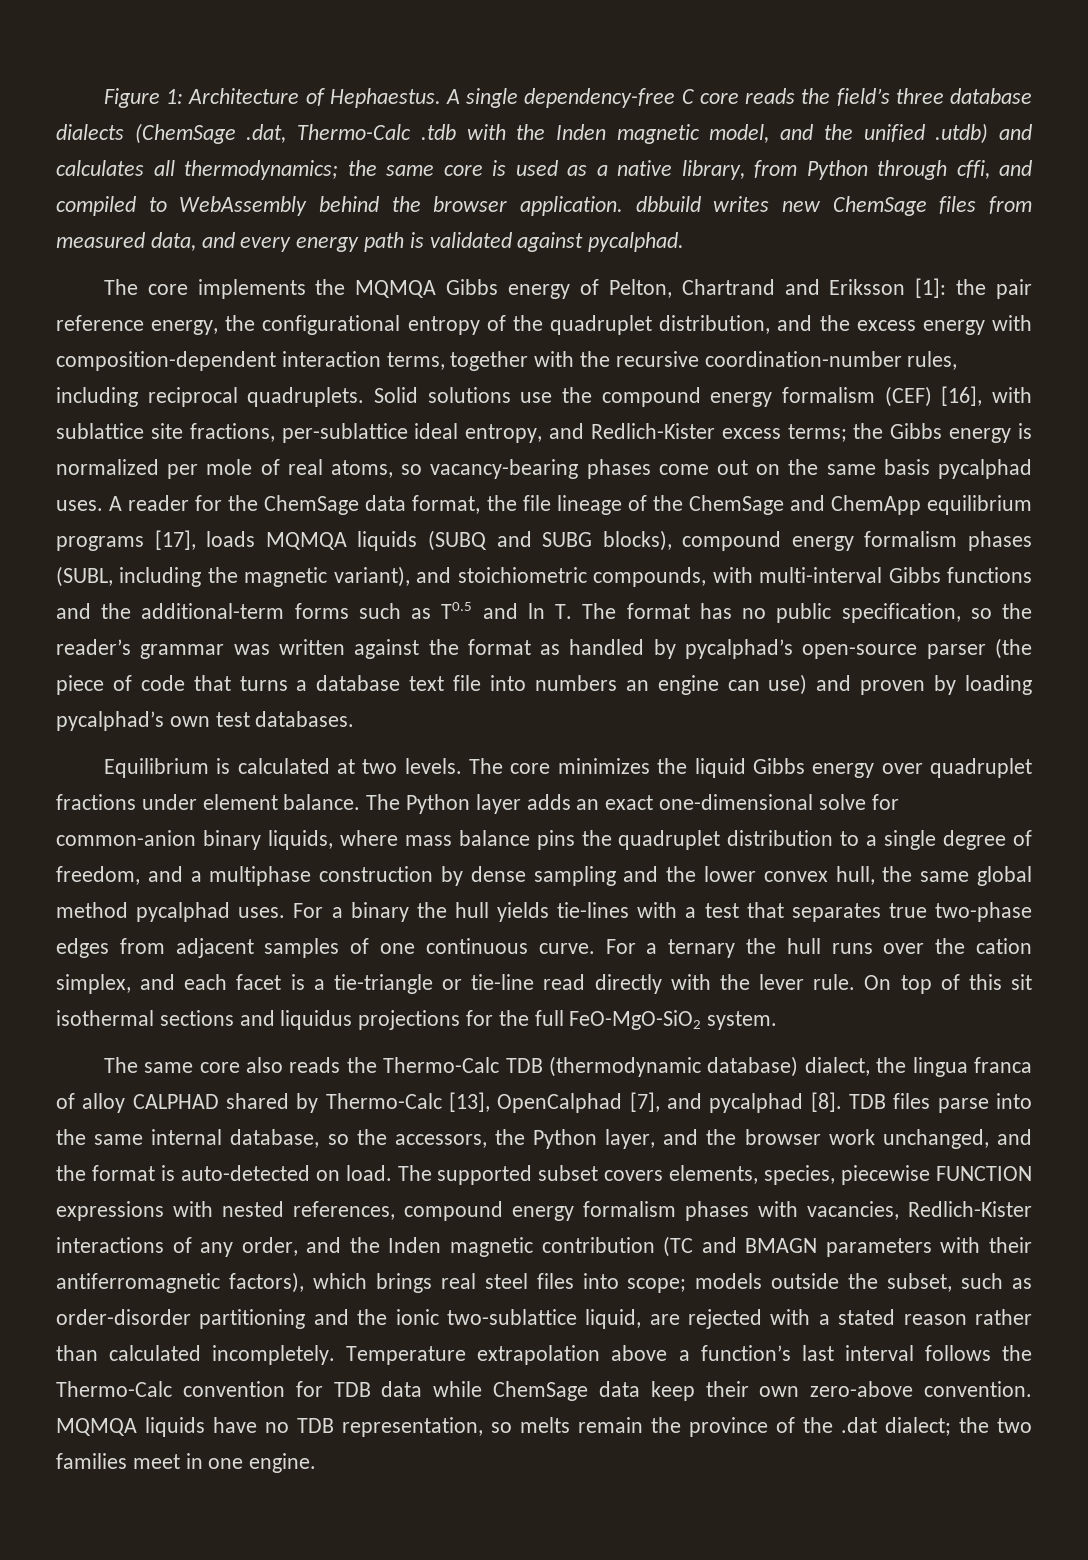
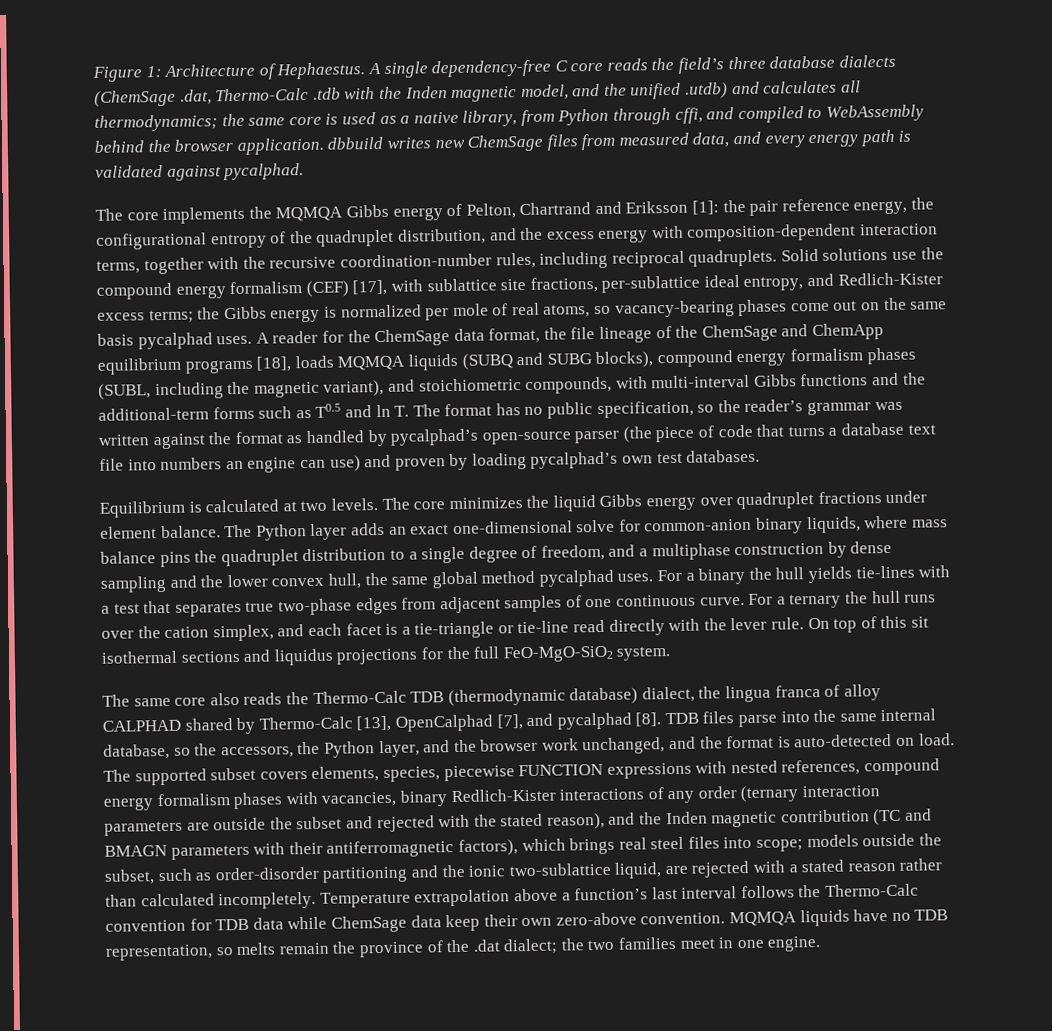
- Solid solutions use the compound energy formalism (CEF) [16], with sublattice site fractions, per-sublattice ideal entropy, and Redlich-Kister excess terms; the Gibbs energy is normalized per mole of real atoms, so vacancy-bearing phases come out on the same basis pycalphad uses.
+ Solid solutions use the compound energy formalism (CEF) [17], with sublattice site fractions, per-sublattice ideal entropy, and Redlich-Kister excess terms; the Gibbs energy is normalized per mole of real atoms, so vacancy-bearing phases come out on the same basis pycalphad uses.
- A reader for the ChemSage data format, the file lineage of the ChemSage and ChemApp equilibrium programs [17], loads MQMQA liquids (SUBQ and SUBG blocks), compound energy formalism phases (SUBL, including the magnetic variant), and stoichiometric compounds, with multi-interval Gibbs functions and the additional-term forms such as T0.5 and ln T. The format has no public specification, so the reader’s grammar was written against the format as handled by pycalphad’s open-source parser (the piece of code that turns a database text file into numbers an engine can use) and proven by loading pycalphad’s own test databases.
+ A reader for the ChemSage data format, the file lineage of the ChemSage and ChemApp equilibrium programs [18], loads MQMQA liquids (SUBQ and SUBG blocks), compound energy formalism phases (SUBL, including the magnetic variant), and stoichiometric compounds, with multi-interval Gibbs functions and the additional-term forms such as T0.5 and ln T. The format has no public specification, so the reader’s grammar was written against the format as handled by pycalphad’s open-source parser (the piece of code that turns a database text file into numbers an engine can use) and proven by loading pycalphad’s own test databases.
- The supported subset covers elements, species, piecewise FUNCTION expressions with nested references, compound energy formalism phases with vacancies, Redlich-Kister interactions of any order, and the Inden magnetic contribution (TC and BMAGN parameters with their antiferromagnetic factors), which brings real steel files into scope;
+ The supported subset covers elements, species, piecewise FUNCTION expressions with nested references, compound energy formalism phases with vacancies, binary Redlich-Kister interactions of any order (ternary interaction parameters are outside the subset and rejected with the stated reason), and the Inden magnetic contribution (TC and BMAGN parameters with their antiferromagnetic factors), which brings real steel files into scope;

